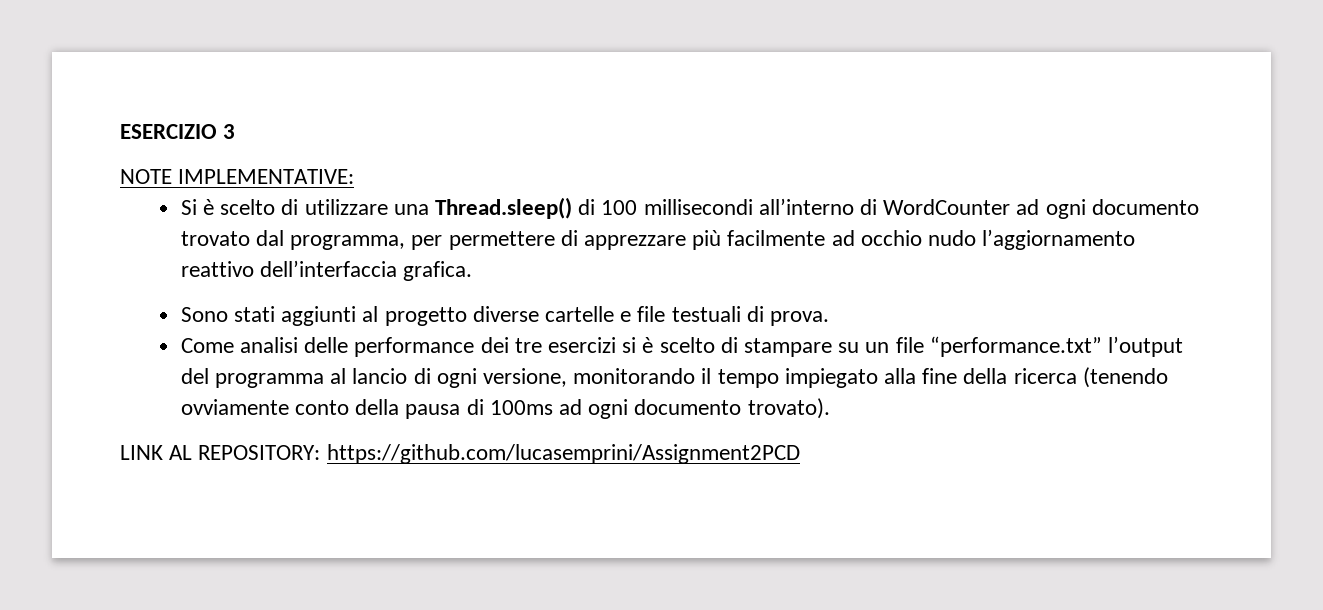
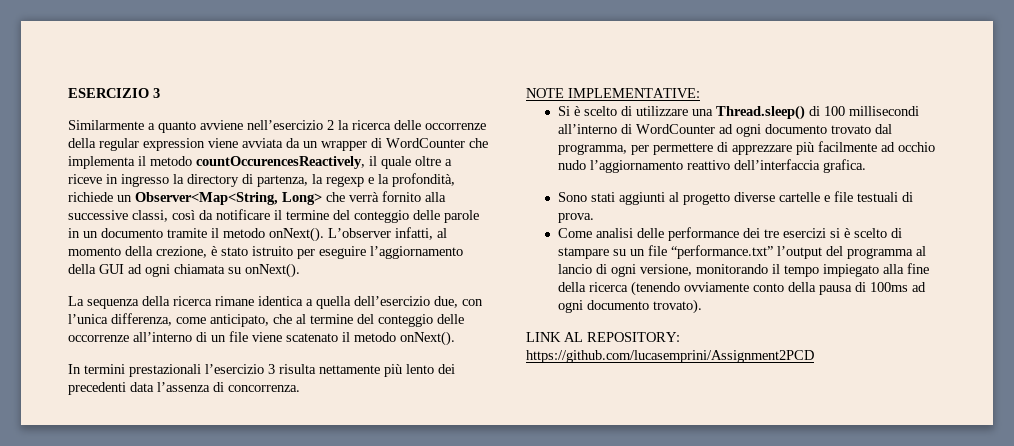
+ Similarmente a quanto avviene nell’esercizio 2 la ricerca delle occorrenze della regular expression viene avviata da un wrapper di WordCounter che implementa il metodo countOccurencesReactively, il quale oltre a riceve in ingresso la directory di partenza, la regexp e la profondità, richiede un Observer<Map<String, Long> che verrà fornito alla successive classi, così da notificare il termine del conteggio delle parole in un documento tramite il metodo onNext(). L’observer infatti, al momento della crezione, è stato istruito per eseguire l’aggiornamento della GUI ad ogni chiamata su onNext().
+ La sequenza della ricerca rimane identica a quella dell’esercizio due, con l’unica differenza, come anticipato, che al termine del conteggio delle occorrenze all’interno di un file viene scatenato il metodo onNext().
+ In termini prestazionali l’esercizio 3 risulta nettamente più lento dei precedenti data l’assenza di concorrenza.

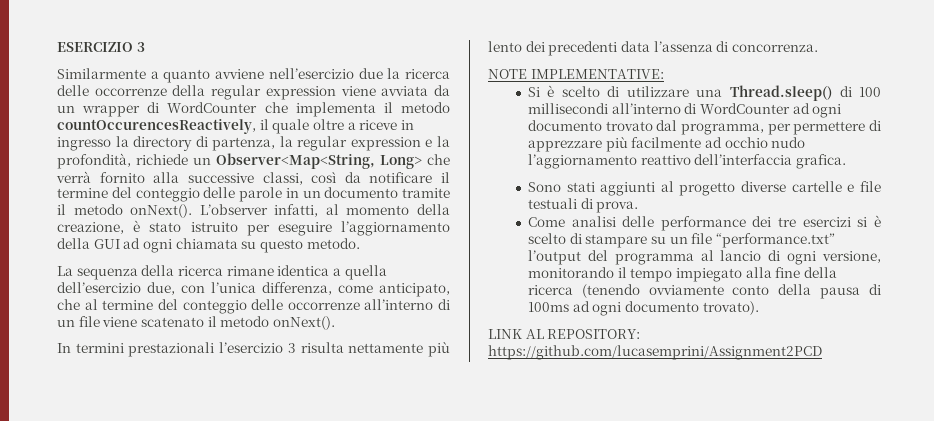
- Similarmente a quanto avviene nell’esercizio 2 la ricerca delle occorrenze della regular expression viene avviata da un wrapper di WordCounter che implementa il metodo countOccurencesReactively, il quale oltre a riceve in ingresso la directory di partenza, la regexp e la profondità, richiede un Observer<Map<String, Long> che verrà fornito alla successive classi, così da notificare il termine del conteggio delle parole in un documento tramite il metodo onNext().
+ Similarmente a quanto avviene nell’esercizio due la ricerca delle occorrenze della regular expression viene avviata da un wrapper di WordCounter che implementa il metodo countOccurencesReactively, il quale oltre a riceve in ingresso la directory di partenza, la regular expression e la profondità, richiede un Observer<Map<String, Long> che verrà fornito alla successive classi, così da notificare il termine del conteggio delle parole in un documento tramite il metodo onNext().
- L’observer infatti, al momento della crezione, è stato istruito per eseguire l’aggiornamento della GUI ad ogni chiamata su onNext().
+ L’observer infatti, al momento della creazione, è stato istruito per eseguire l’aggiornamento della GUI ad ogni chiamata su questo metodo.

